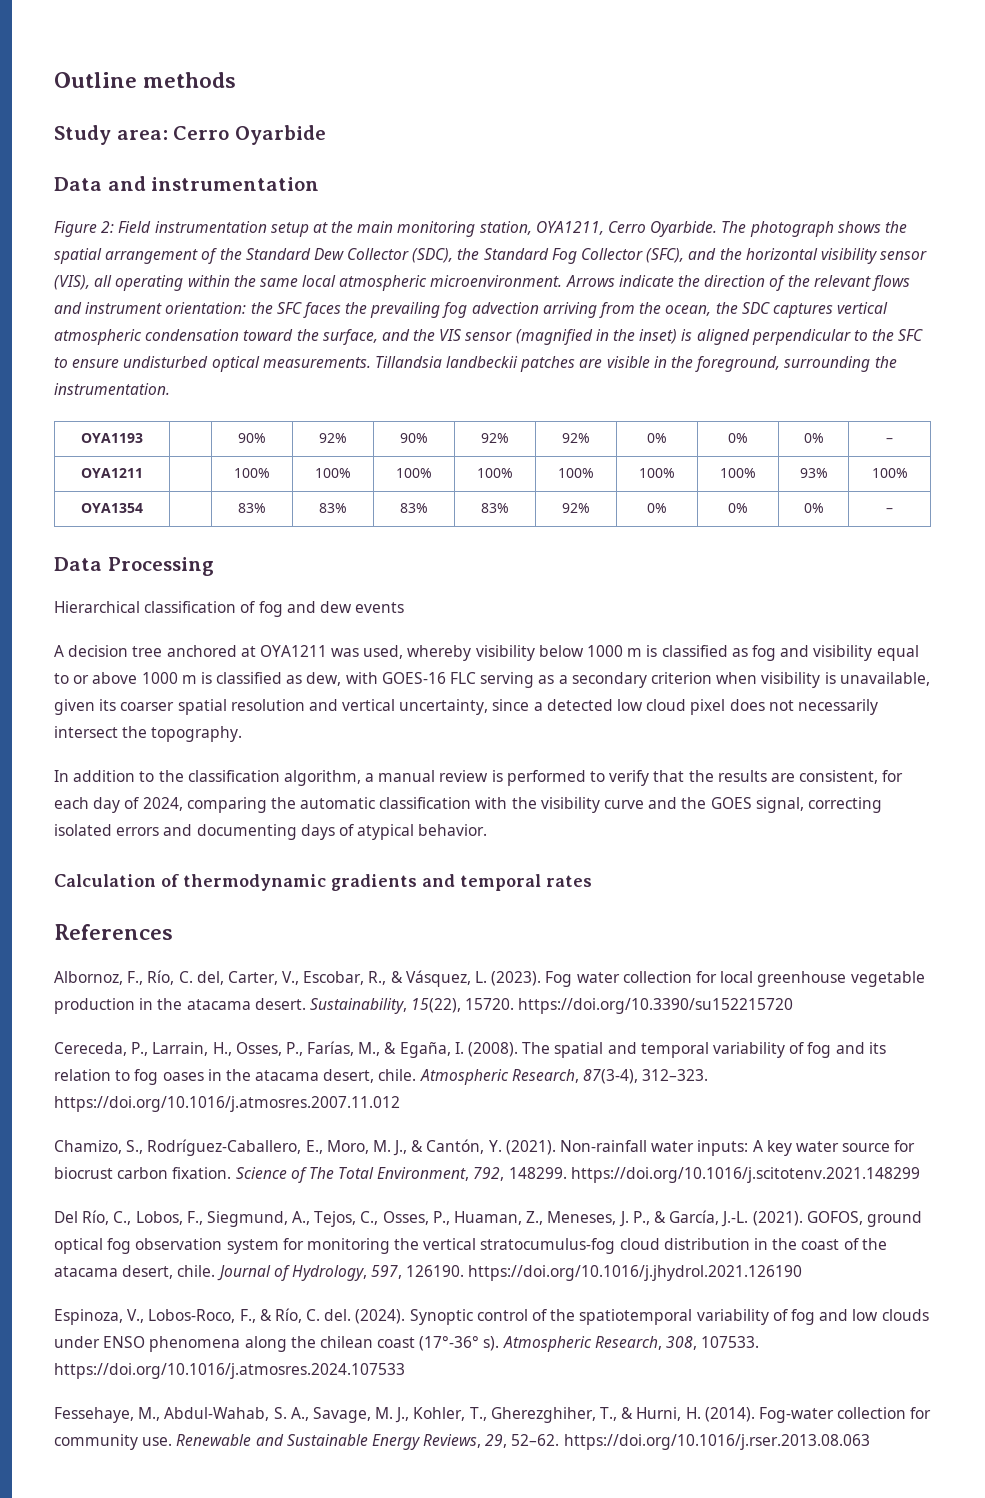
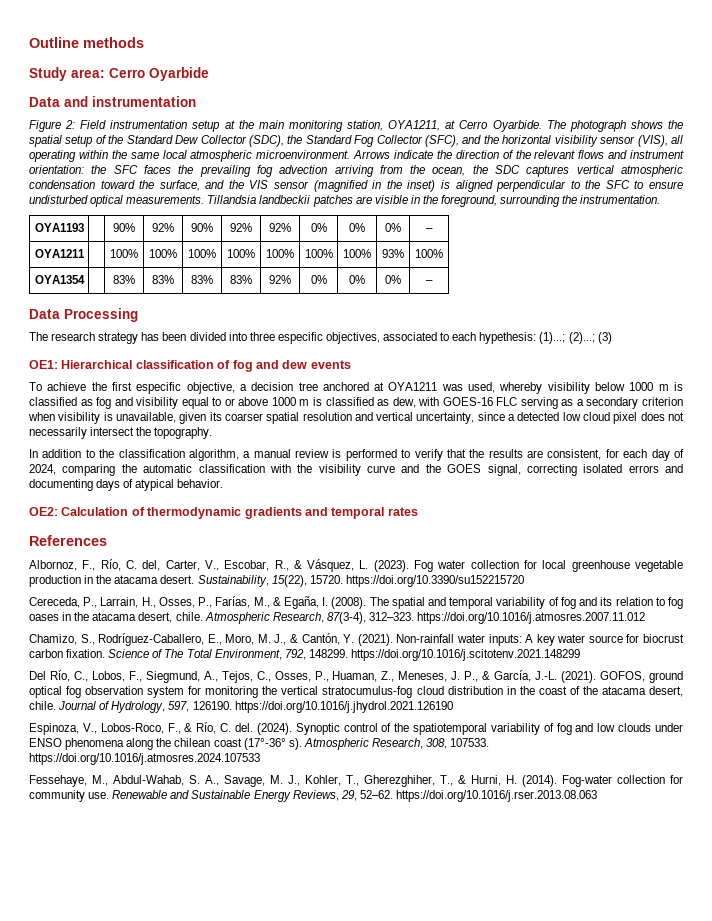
- Figure 2: Field instrumentation setup at the main monitoring station, OYA1211, Cerro Oyarbide.
+ Figure 2: Field instrumentation setup at the main monitoring station, OYA1211, at Cerro Oyarbide.
- The photograph shows the spatial arrangement of the Standard Dew Collector (SDC), the Standard Fog Collector (SFC), and the horizontal visibility sensor (VIS), all operating within the same local atmospheric microenvironment.
+ The photograph shows the spatial setup of the Standard Dew Collector (SDC), the Standard Fog Collector (SFC), and the horizontal visibility sensor (VIS), all operating within the same local atmospheric microenvironment.
- Hierarchical classification of fog and dew events
+ The research strategy has been divided into three especific objectives, associated to each hypethesis: (1)...; (2)...; (3)
+ OE1: Hierarchical classification of fog and dew events
- A decision tree anchored at OYA1211 was used, whereby visibility below 1000 m is classified as fog and visibility equal to or above 1000 m is classified as dew, with GOES-16 FLC serving as a secondary criterion when visibility is unavailable, given its coarser spatial resolution and vertical uncertainty, since a detected low cloud pixel does not necessarily intersect the topography.
+ To achieve the first especific objective, a decision tree anchored at OYA1211 was used, whereby visibility below 1000 m is classified as fog and visibility equal to or above 1000 m is classified as dew, with GOES-16 FLC serving as a secondary criterion when visibility is unavailable, given its coarser spatial resolution and vertical uncertainty, since a detected low cloud pixel does not necessarily intersect the topography.
- Calculation of thermodynamic gradients and temporal rates
+ OE2: Calculation of thermodynamic gradients and temporal rates

